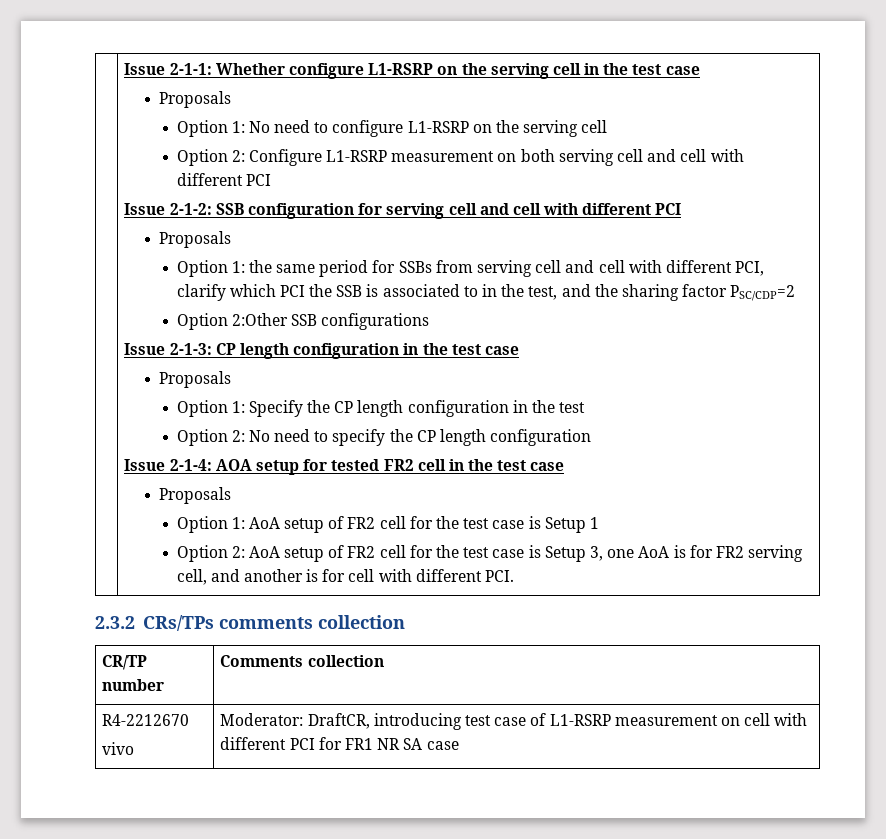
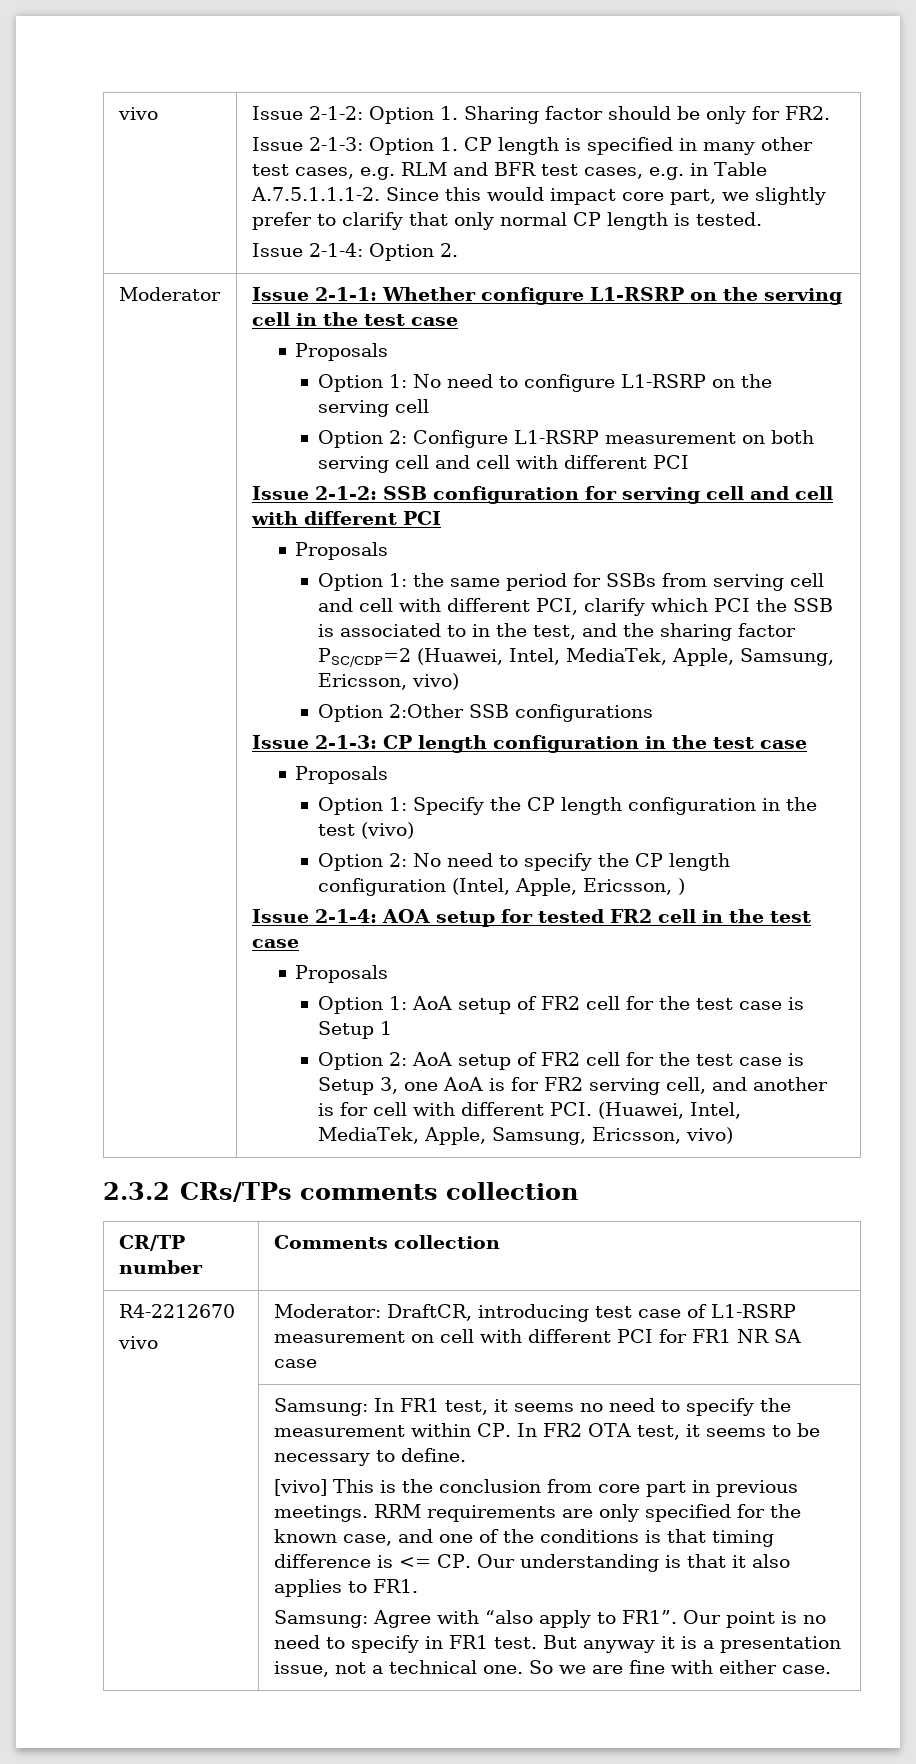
+ vivo | Issue 2-1-2: Option 1. Sharing factor should be only for FR2.
+ Issue 2-1-3: Option 1. CP length is specified in many other test cases, e.g. RLM and BFR test cases, e.g. in Table A.7.5.1.1.1-2. Since this would impact core part, we slightly prefer to clarify that only normal CP length is tested.
+ Issue 2-1-4: Option 2.
+ Moderator
- Option 1: the same period for SSBs from serving cell and cell with different PCI, clarify which PCI the SSB is associated to in the test, and the sharing factor PSC/CDP=2
+ Option 1: the same period for SSBs from serving cell and cell with different PCI, clarify which PCI the SSB is associated to in the test, and the sharing factor PSC/CDP=2 (Huawei, Intel, MediaTek, Apple, Samsung, Ericsson, vivo)
- Option 1: Specify the CP length configuration in the test
+ Option 1: Specify the CP length configuration in the test (vivo)
- Option 2: No need to specify the CP length configuration
+ Option 2: No need to specify the CP length configuration (Intel, Apple, Ericsson, )
- Option 2: AoA setup of FR2 cell for the test case is Setup 3, one AoA is for FR2 serving cell, and another is for cell with different PCI.
+ Option 2: AoA setup of FR2 cell for the test case is Setup 3, one AoA is for FR2 serving cell, and another is for cell with different PCI. (Huawei, Intel, MediaTek, Apple, Samsung, Ericsson, vivo)
+ Samsung: In FR1 test, it seems no need to specify the measurement within CP. In FR2 OTA test, it seems to be necessary to define.
+ [vivo] This is the conclusion from core part in previous meetings. RRM requirements are only specified for the known case, and one of the conditions is that timing difference is <= CP. Our understanding is that it also applies to FR1.
+ Samsung: Agree with “also apply to FR1”. Our point is no need to specify in FR1 test. But anyway it is a presentation issue, not a technical one. So we are fine with either case.

